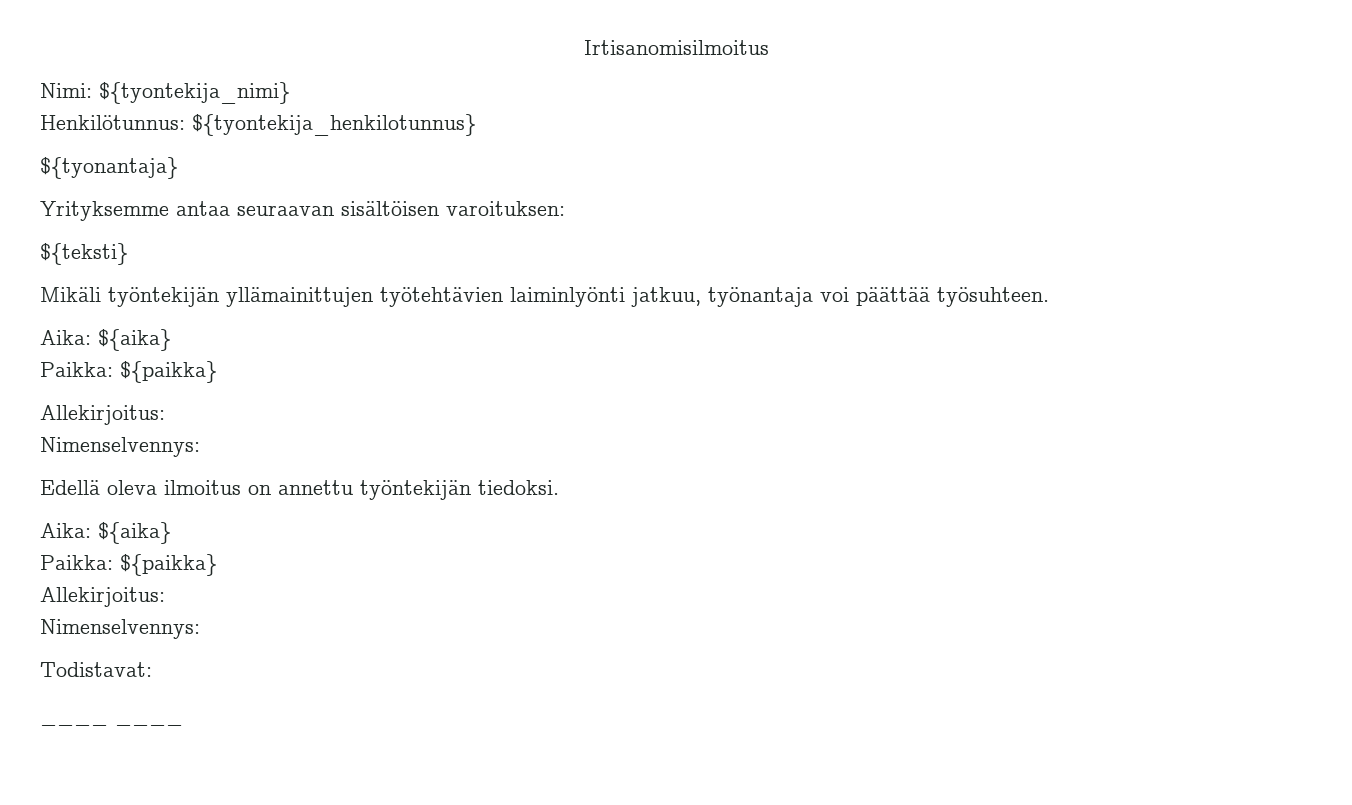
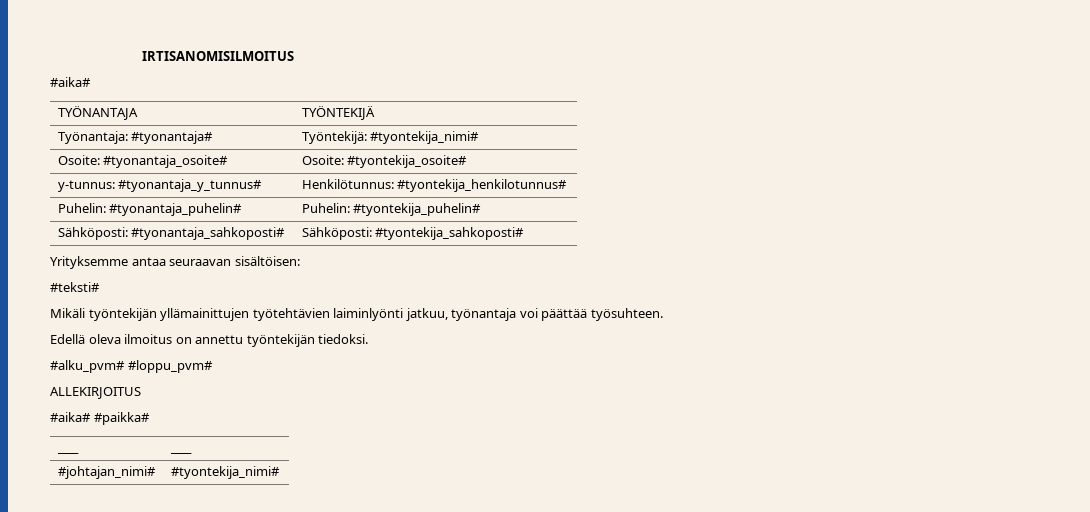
- Irtisanomisilmoitus
- Nimi: ${tyontekija_nimi}
- Henkilötunnus: ${tyontekija_henkilotunnus}
- ${tyonantaja}
+ IRTISANOMISILMOITUS
+ #aika#
+ TYÖNANTAJA | TYÖNTEKIJÄ
+ Työnantaja: #tyonantaja# | Työntekijä: #tyontekija_nimi#
+ Osoite: #tyonantaja_osoite# | Osoite: #tyontekija_osoite#
+ y-tunnus: #tyonantaja_y_tunnus# | Henkilötunnus: #tyontekija_henkilotunnus#
+ Puhelin: #tyonantaja_puhelin# | Puhelin: #tyontekija_puhelin#
+ Sähköposti: #tyonantaja_sahkoposti# | Sähköposti: #tyontekija_sahkoposti#
- Yrityksemme antaa seuraavan sisältöisen varoituksen:
- ${teksti}
+ Yrityksemme antaa seuraavan sisältöisen:
+ #teksti#
  Mikäli työntekijän yllämainittujen työtehtävien laiminlyönti jatkuu, työnantaja voi päättää työsuhteen.
- Aika: ${aika}
- Paikka: ${paikka}
- Allekirjoitus:
- Nimenselvennys:
  Edellä oleva ilmoitus on annettu työntekijän tiedoksi.
- Aika: ${aika}
- Paikka: ${paikka}
- Allekirjoitus:
- Nimenselvennys:
- Todistavat:
- ____ ____
+ #alku_pvm# #loppu_pvm#
+ ALLEKIRJOITUS
+ #aika# #paikka#
+ ____ | ____
+ #johtajan_nimi# | #tyontekija_nimi#

